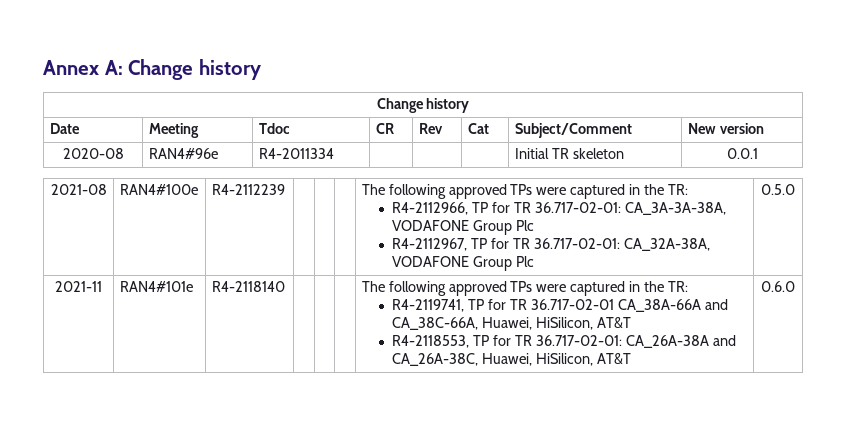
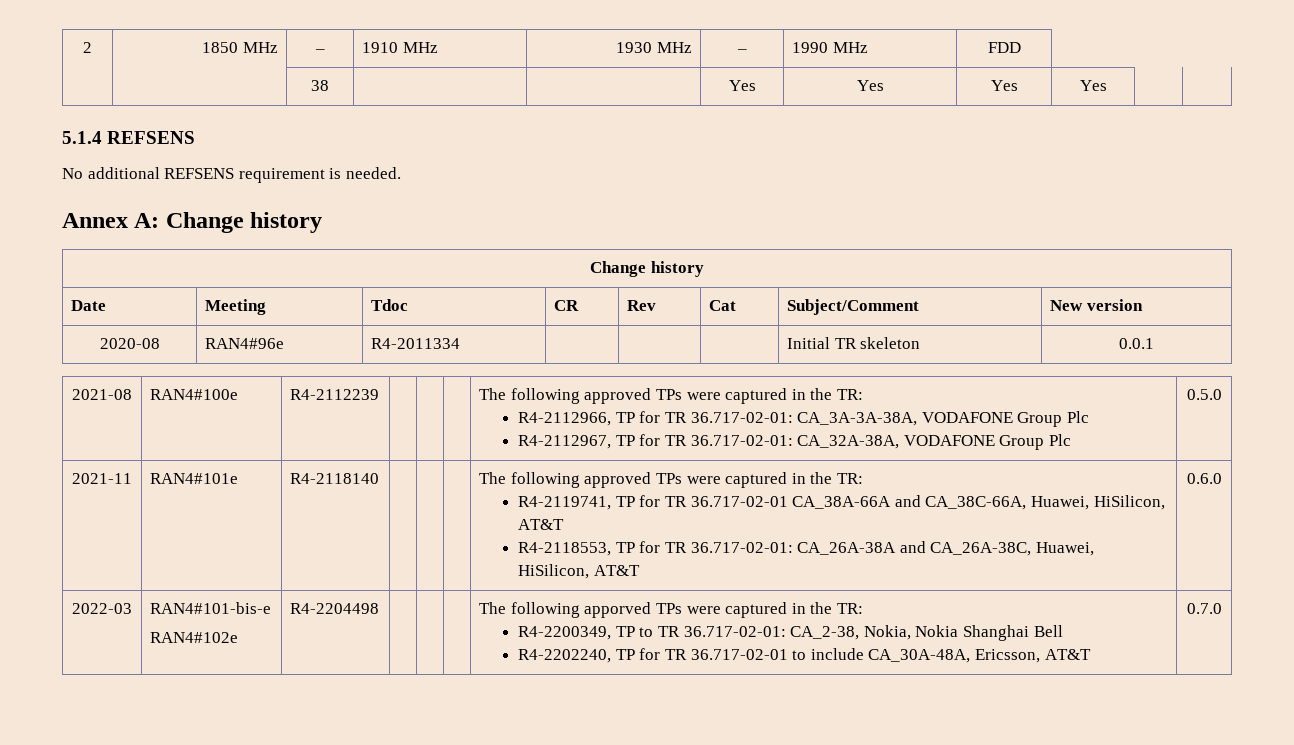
+ 2 | 1850 MHz | – | 1910 MHz | 1930 MHz | – | 1990 MHz | FDD
+ | | 38 | | | Yes | Yes | Yes | Yes | |
+ 5.1.4 REFSENS
+ No additional REFSENS requirement is needed.
+ 2022-03 | RAN4#101-bis-e
+ RAN4#102e | R4-2204498 | | | | The following apporved TPs were captured in the TR:
+ R4-2200349, TP to TR 36.717-02-01: CA_2-38, Nokia, Nokia Shanghai Bell
+ R4-2202240, TP for TR 36.717-02-01 to include CA_30A-48A, Ericsson, AT&T | 0.7.0

